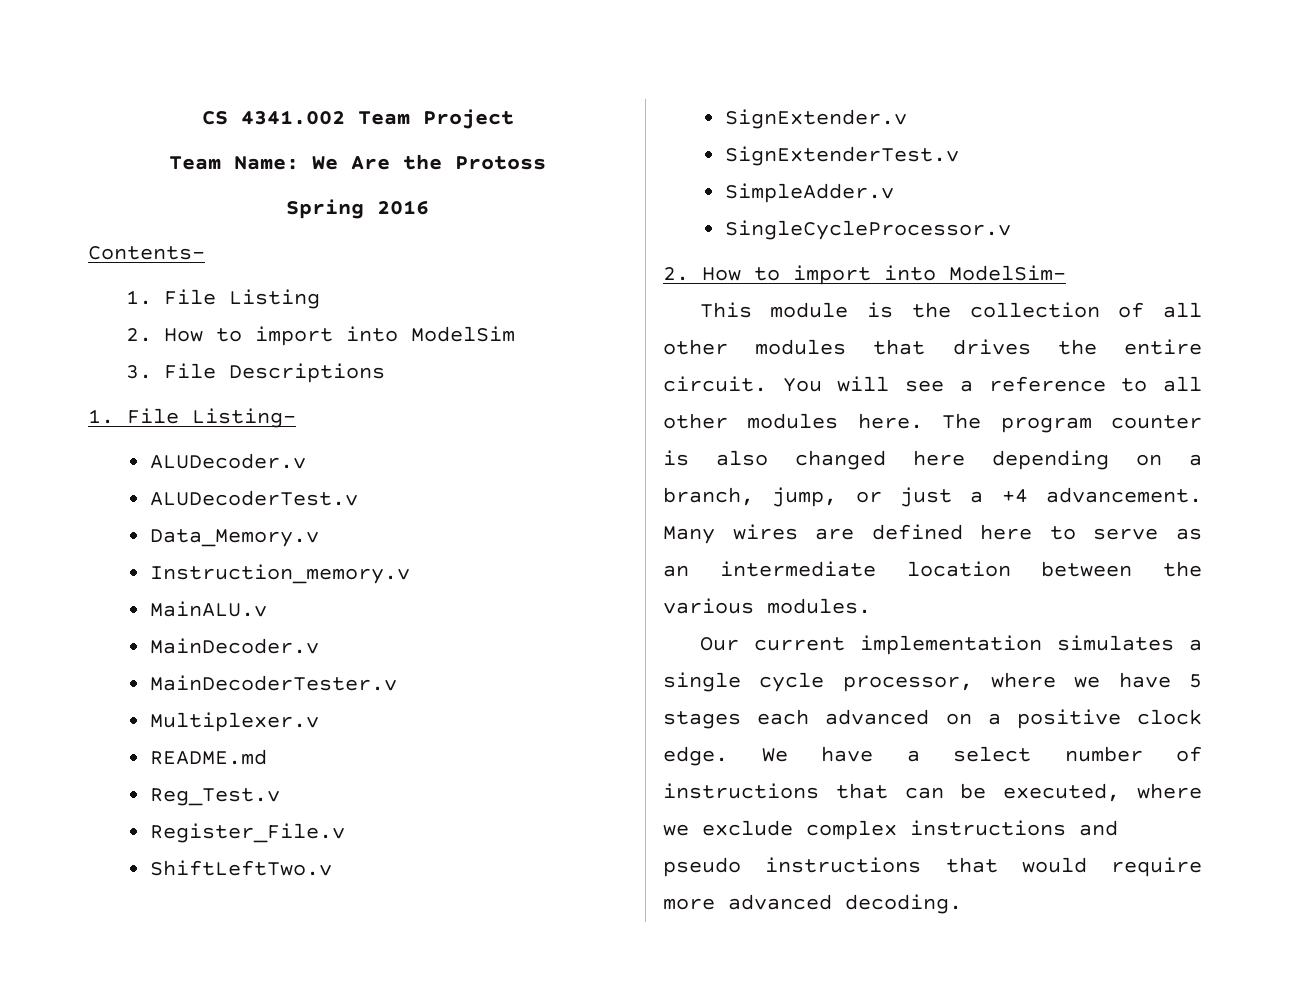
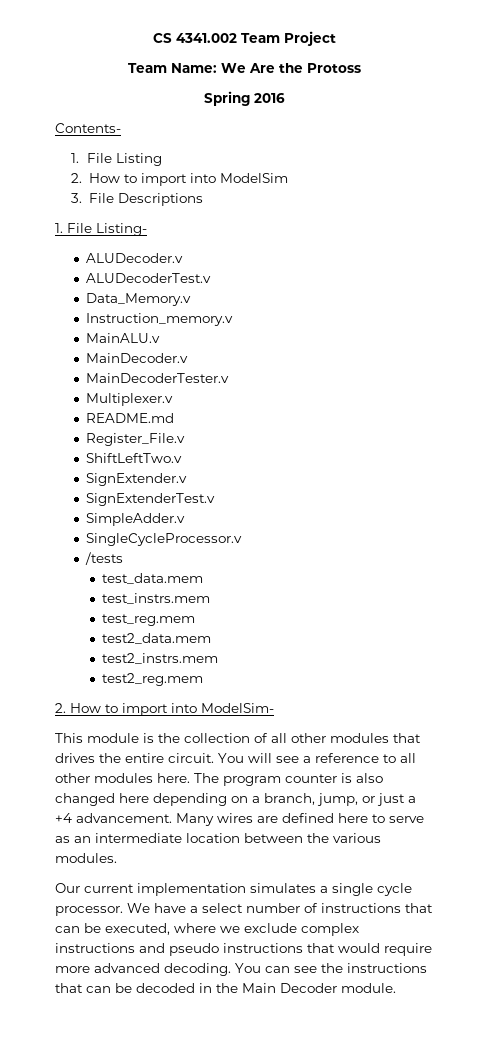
- Reg_Test.v
+ /tests
+ test_data.mem
+ test_instrs.mem
+ test_reg.mem
+ test2_data.mem
+ test2_instrs.mem
+ test2_reg.mem
- Our current implementation simulates a single cycle processor, where we have 5 stages each advanced on a positive clock edge.
+ Our current implementation simulates a single cycle processor.
+ You can see the instructions that can be decoded in the Main Decoder module.

